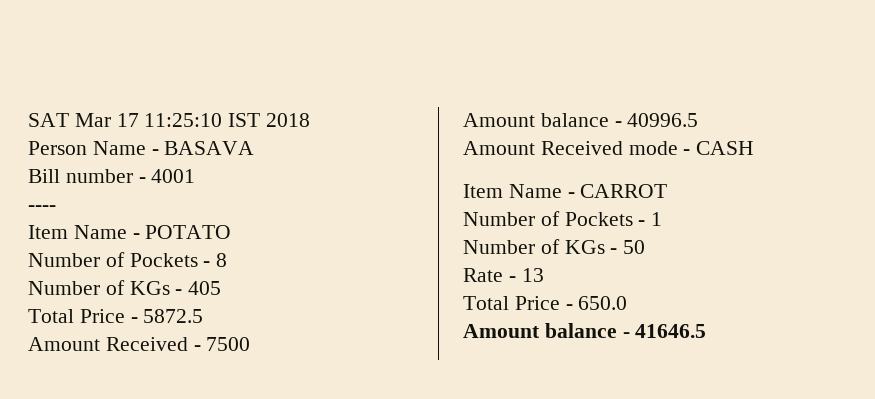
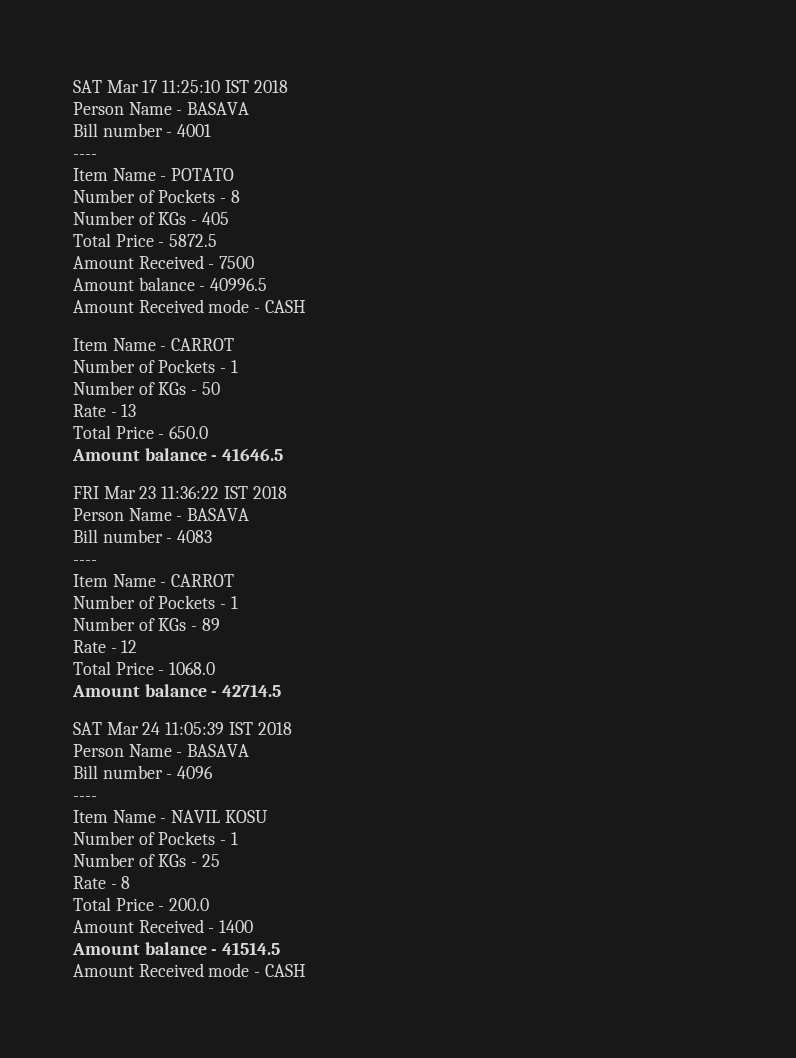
+ FRI Mar 23 11:36:22 IST 2018
+ Person Name - BASAVA
+ Bill number - 4083
+ ----
+ Item Name - CARROT
+ Number of Pockets - 1
+ Number of KGs - 89
+ Rate - 12
+ Total Price - 1068.0
+ Amount balance - 42714.5
+ SAT Mar 24 11:05:39 IST 2018
+ Person Name - BASAVA
+ Bill number - 4096
+ ----
+ Item Name - NAVIL KOSU
+ Number of Pockets - 1
+ Number of KGs - 25
+ Rate - 8
+ Total Price - 200.0
+ Amount Received - 1400
+ Amount balance - 41514.5
+ Amount Received mode - CASH

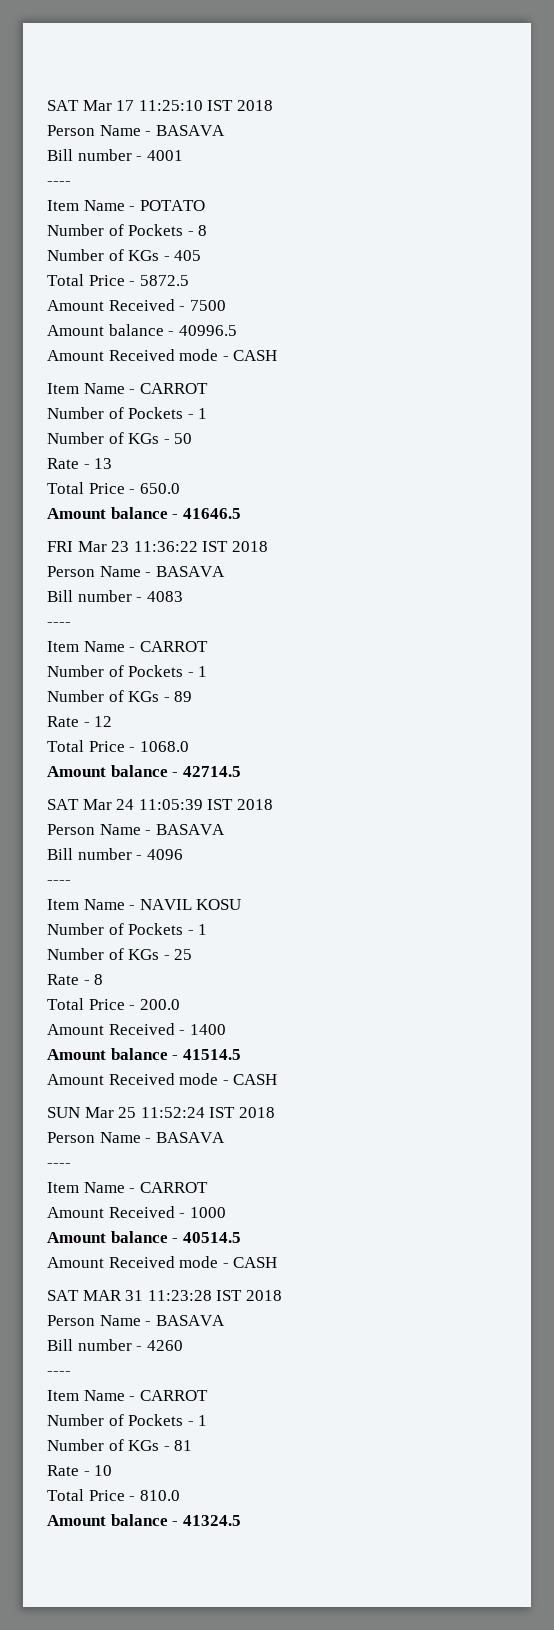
+ SUN Mar 25 11:52:24 IST 2018
+ Person Name - BASAVA
+ ----
+ Item Name - CARROT
+ Amount Received - 1000
+ Amount balance - 40514.5
+ Amount Received mode - CASH
+ SAT MAR 31 11:23:28 IST 2018
+ Person Name - BASAVA
+ Bill number - 4260
+ ----
+ Item Name - CARROT
+ Number of Pockets - 1
+ Number of KGs - 81
+ Rate - 10
+ Total Price - 810.0
+ Amount balance - 41324.5

